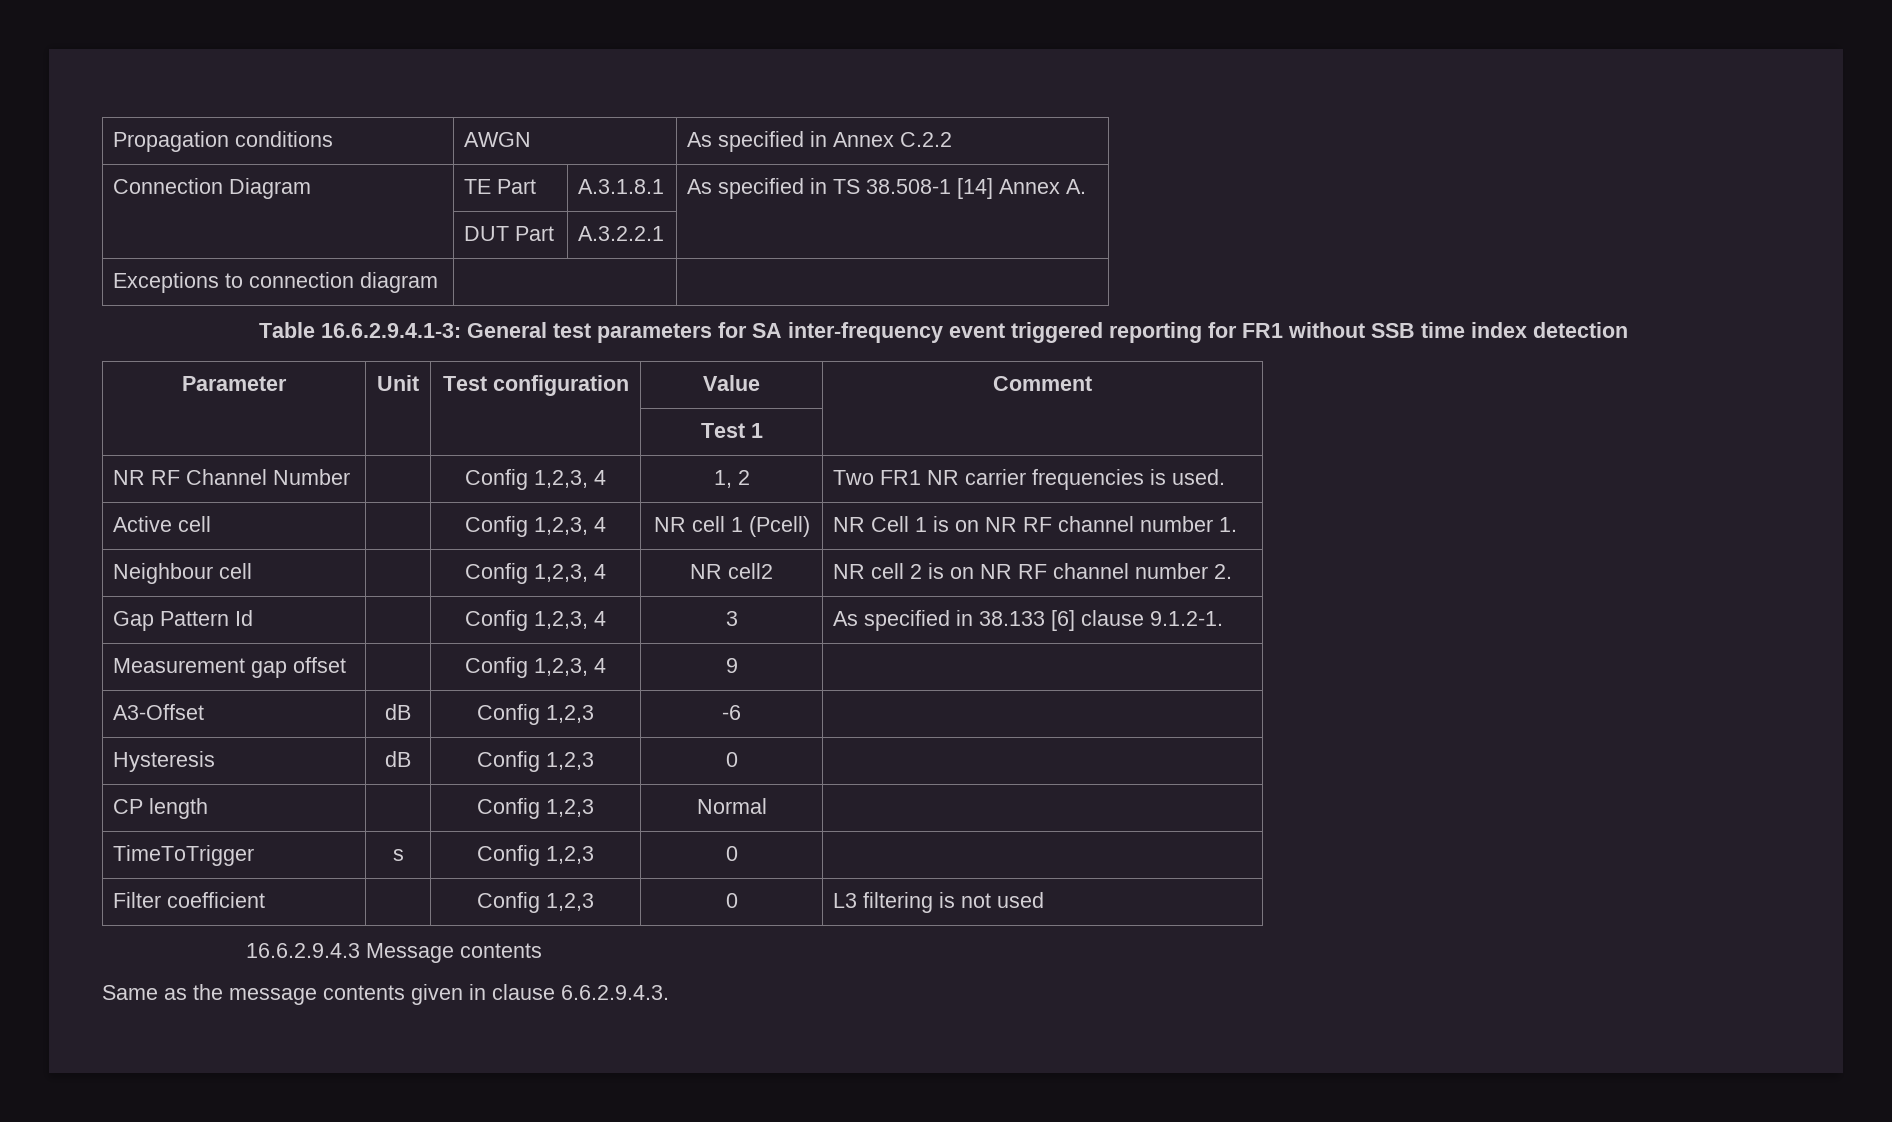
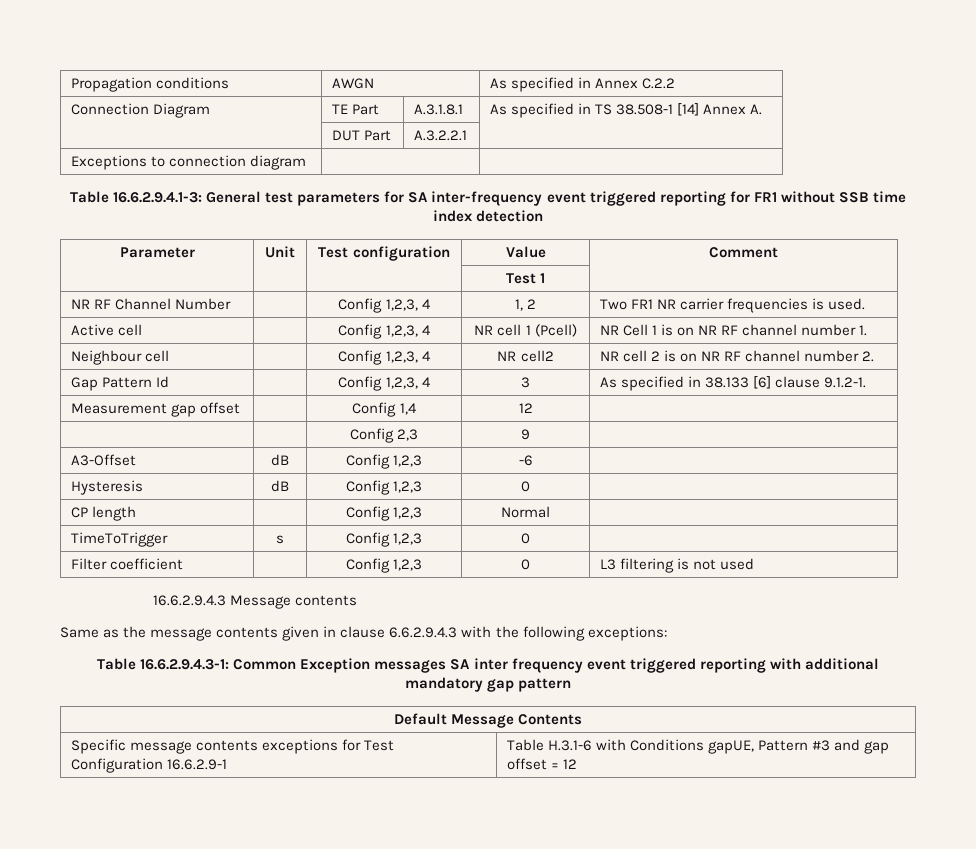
- Measurement gap offset | | Config 1,2,3, 4 | 9 |
+ Measurement gap offset | | Config 1,4 | 12 |
+ | | Config 2,3 | 9 |
- Same as the message contents given in clause 6.6.2.9.4.3.
+ Same as the message contents given in clause 6.6.2.9.4.3 with the following exceptions:
+ Table 16.6.2.9.4.3-1: Common Exception messages SA inter frequency event triggered reporting with additional mandatory gap pattern
+ Default Message Contents
+ Specific message contents exceptions for Test Configuration 16.6.2.9-1 | Table H.3.1-6 with Conditions gapUE, Pattern #3 and gap offset = 12

